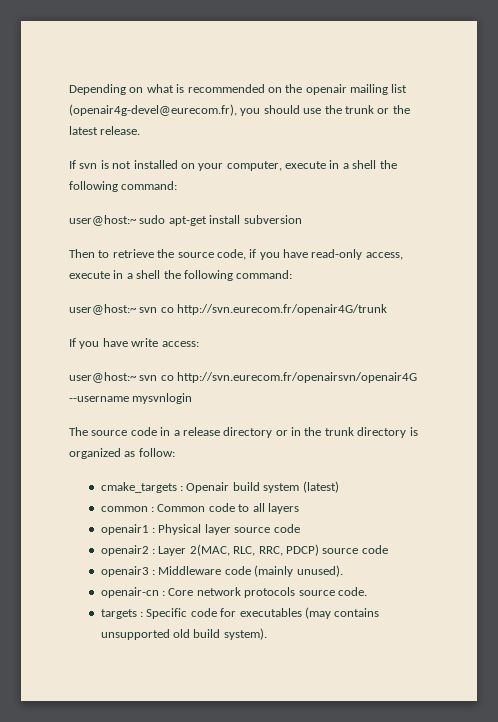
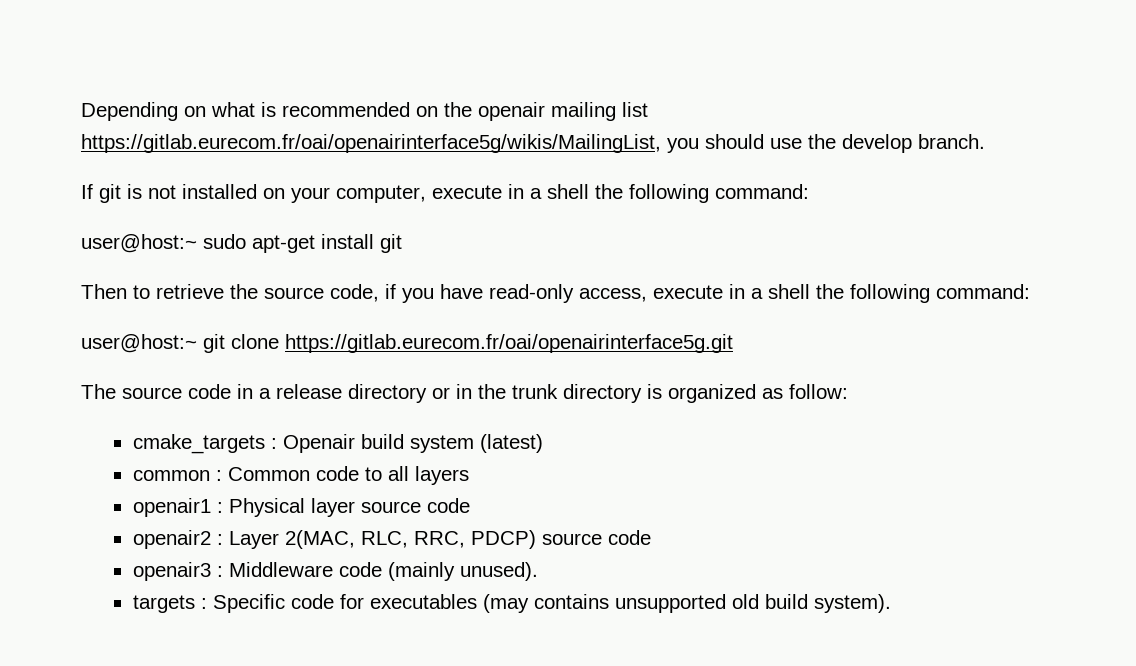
- Depending on what is recommended on the openair mailing list (openair4g-devel@eurecom.fr), you should use the trunk or the latest release.
- If svn is not installed on your computer, execute in a shell the following command:
+ Depending on what is recommended on the openair mailing list https://gitlab.eurecom.fr/oai/openairinterface5g/wikis/MailingList, you should use the develop branch.
+ If git is not installed on your computer, execute in a shell the following command:
- user@host:~ sudo apt-get install subversion
+ user@host:~ sudo apt-get install git
- user@host:~ svn co http://svn.eurecom.fr/openair4G/trunk
- If you have write access:
- user@host:~ svn co http://svn.eurecom.fr/openairsvn/openair4G --username mysvnlogin
+ user@host:~ git clone https://gitlab.eurecom.fr/oai/openairinterface5g.git
- openair-cn : Core network protocols source code.

